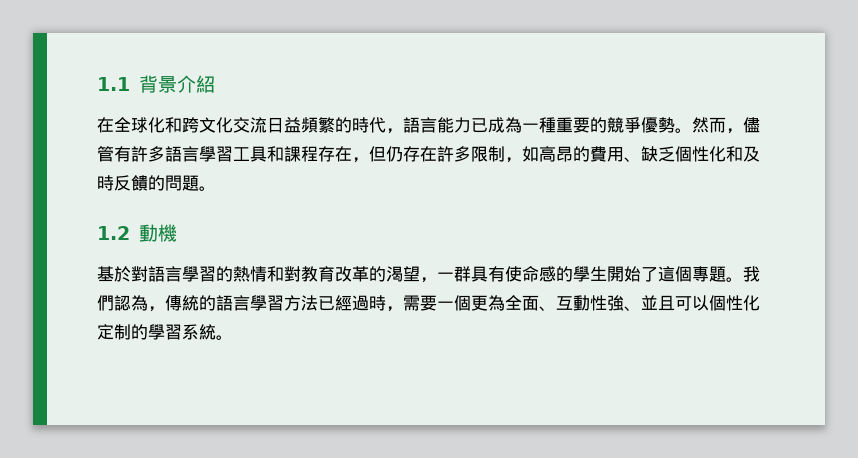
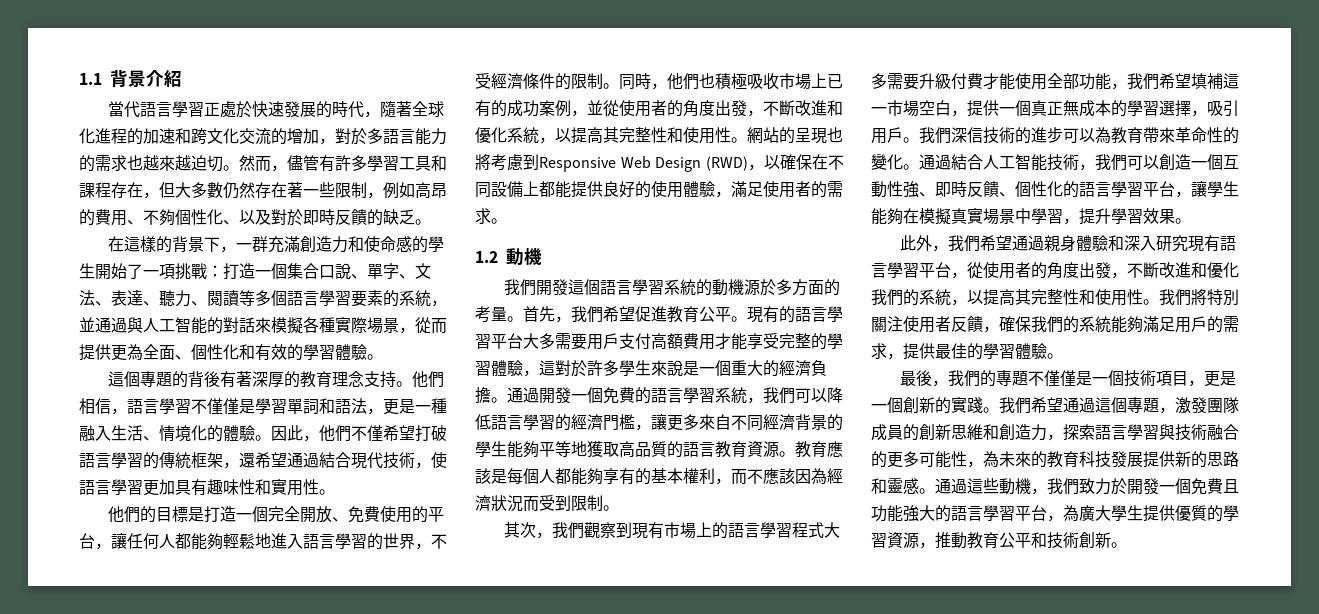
- 在全球化和跨文化交流日益頻繁的時代，語言能力已成為一種重要的競爭優勢。
+ 當代語言學習正處於快速發展的時代，隨著全球化進程的加速和跨文化交流的增加，對於多語言能力的需求也越來越迫切。
- 然而，儘管有許多語言學習工具和課程存在，但仍存在許多限制，如高昂的費用、缺乏個性化和及時反饋的問題。
+ 然而，儘管有許多學習工具和課程存在，但大多數仍然存在著一些限制，例如高昂的費用、不夠個性化、以及對於即時反饋的缺乏。
+ 在這樣的背景下，一群充滿創造力和使命感的學生開始了一項挑戰：打造一個集合口說、單字、文法、表達、聽力、閱讀等多個語言學習要素的系統，並通過與人工智能的對話來模擬各種實際場景，從而提供更為全面、個性化和有效的學習體驗。
+ 這個專題的背後有著深厚的教育理念支持。他們相信，語言學習不僅僅是學習單詞和語法，更是一種融入生活、情境化的體驗。因此，他們不僅希望打破語言學習的傳統框架，還希望通過結合現代技術，使語言學習更加具有趣味性和實用性。
+ 他們的目標是打造一個完全開放、免費使用的平台，讓任何人都能夠輕鬆地進入語言學習的世界，不受經濟條件的限制。同時，他們也積極吸收市場上已有的成功案例，並從使用者的角度出發，不斷改進和優化系統，以提高其完整性和使用性。網站的呈現也將考慮到Responsive Web Design (RWD)，以確保在不同設備上都能提供良好的使用體驗，滿足使用者的需求。
  1.2動機
- 基於對語言學習的熱情和對教育改革的渴望，一群具有使命感的學生開始了這個專題。我們認為，傳統的語言學習方法已經過時，需要一個更為全面、互動性強、並且可以個性化定制的學習系統。
+ 我們開發這個語言學習系統的動機源於多方面的考量。首先，我們希望促進教育公平。現有的語言學習平台大多需要用戶支付高額費用才能享受完整的學習體驗，這對於許多學生來說是一個重大的經濟負擔。通過開發一個免費的語言學習系統，我們可以降低語言學習的經濟門檻，讓更多來自不同經濟背景的學生能夠平等地獲取高品質的語言教育資源。教育應該是每個人都能夠享有的基本權利，而不應該因為經濟狀況而受到限制。
+ 其次，我們觀察到現有市場上的語言學習程式大多需要升級付費才能使用全部功能，我們希望填補這一市場空白，提供一個真正無成本的學習選擇，吸引用戶。我們深信技術的進步可以為教育帶來革命性的變化。通過結合人工智能技術，我們可以創造一個互動性強、即時反饋、個性化的語言學習平台，讓學生能夠在模擬真實場景中學習，提升學習效果。
+ 此外，我們希望通過親身體驗和深入研究現有語言學習平台，從使用者的角度出發，不斷改進和優化我們的系統，以提高其完整性和使用性。我們將特別關注使用者反饋，確保我們的系統能夠滿足用戶的需求，提供最佳的學習體驗。
+ 最後，我們的專題不僅僅是一個技術項目，更是一個創新的實踐。我們希望通過這個專題，激發團隊成員的創新思維和創造力，探索語言學習與技術融合的更多可能性，為未來的教育科技發展提供新的思路和靈感。通過這些動機，我們致力於開發一個免費且功能強大的語言學習平台，為廣大學生提供優質的學習資源，推動教育公平和技術創新。

